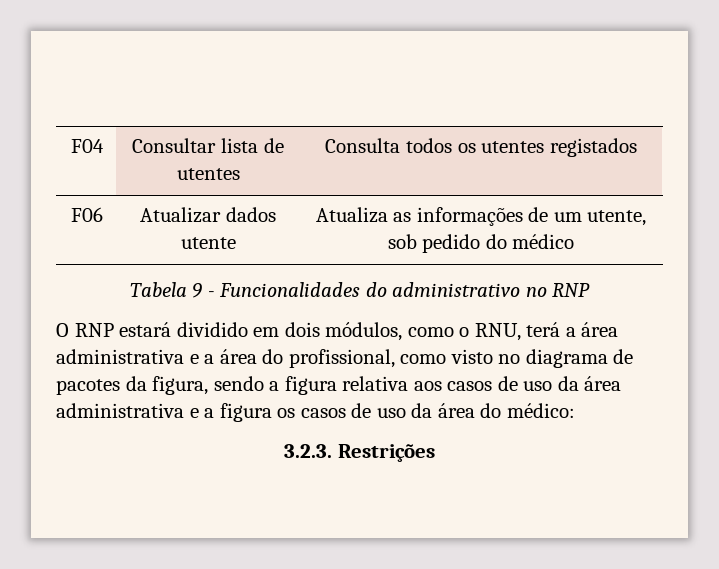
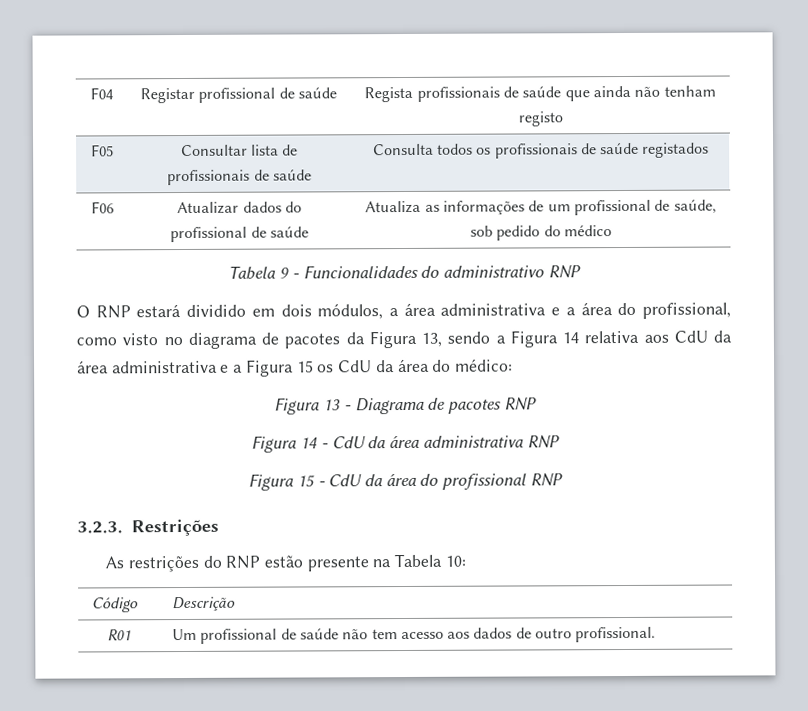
- F04 | Consultar lista de utentes | Consulta todos os utentes registados
+ F04 | Registar profissional de saúde | Regista profissionais de saúde que ainda não tenham registo
+ F05 | Consultar lista de profissionais de saúde | Consulta todos os profissionais de saúde registados
- F06 | Atualizar dados utente | Atualiza as informações de um utente, sob pedido do médico
+ F06 | Atualizar dados do profissional de saúde | Atualiza as informações de um profissional de saúde, sob pedido do médico
- Tabela 9 - Funcionalidades do administrativo no RNP
+ Tabela 9 - Funcionalidades do administrativo RNP
- O RNP estará dividido em dois módulos, como o RNU, terá a área administrativa e a área do profissional, como visto no diagrama de pacotes da figura, sendo a figura relativa aos casos de uso da área administrativa e a figura os casos de uso da área do médico:
+ O RNP estará dividido em dois módulos, a área administrativa e a área do profissional, como visto no diagrama de pacotes da Figura 13, sendo a Figura 14 relativa aos CdU da área administrativa e a Figura 15 os CdU da área do médico:
+ Figura 13 - Diagrama de pacotes RNP
+ Figura 14 - CdU da área administrativa RNP
+ Figura 15 - CdU da área do profissional RNP
  3.2.3. Restrições
+ As restrições do RNP estão presente na Tabela 10:
+ Código | Descrição
+ R01 | Um profissional de saúde não tem acesso aos dados de outro profissional.

